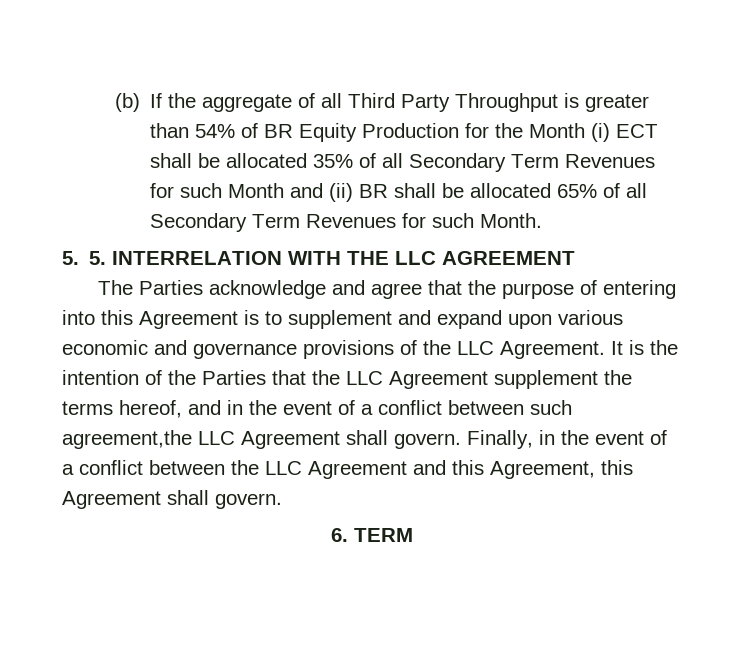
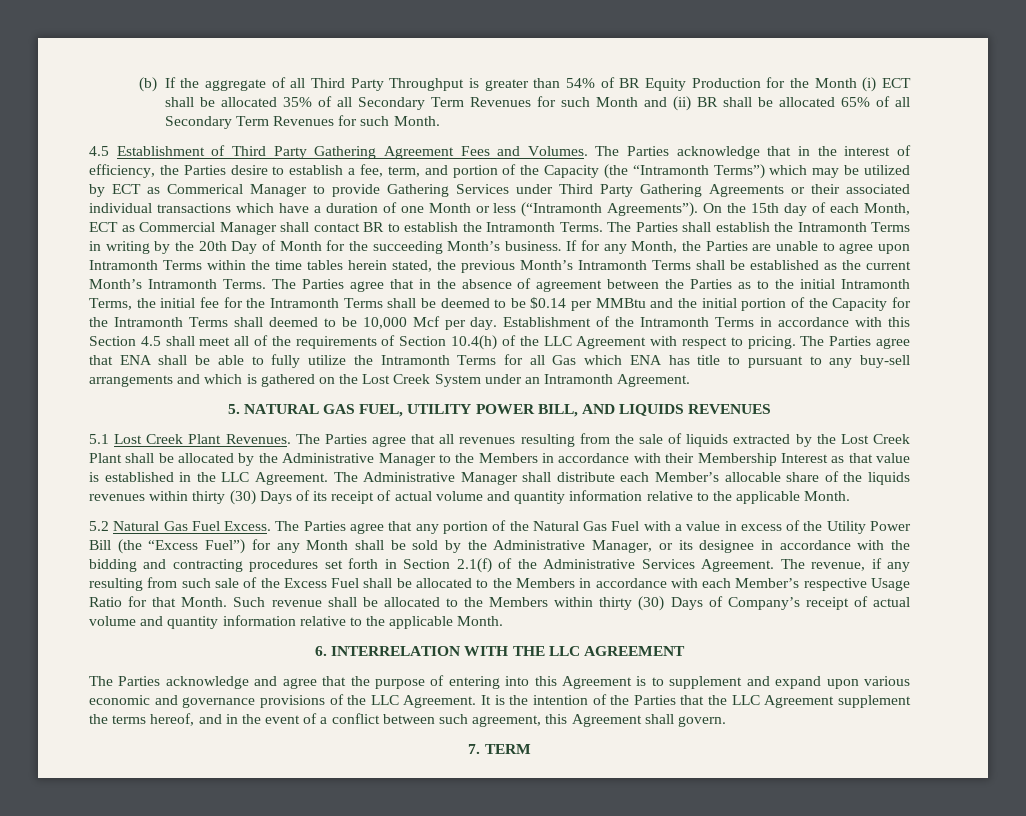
- 5. 5. INTERRELATION WITH THE LLC AGREEMENT
+ 4.5 Establishment of Third Party Gathering Agreement Fees and Volumes. The Parties acknowledge that in the interest of efficiency, the Parties desire to establish a fee, term, and portion of the Capacity (the “Intramonth Terms”) which may be utilized by ECT as Commerical Manager to provide Gathering Services under Third Party Gathering Agreements or their associated individual transactions which have a duration of one Month or less (“Intramonth Agreements”). On the 15th day of each Month, ECT as Commercial Manager shall contact BR to establish the Intramonth Terms. The Parties shall establish the Intramonth Terms in writing by the 20th Day of Month for the succeeding Month’s business. If for any Month, the Parties are unable to agree upon Intramonth Terms within the time tables herein stated, the previous Month’s Intramonth Terms shall be established as the current Month’s Intramonth Terms. The Parties agree that in the absence of agreement between the Parties as to the initial Intramonth Terms, the initial fee for the Intramonth Terms shall be deemed to be $0.14 per MMBtu and the initial portion of the Capacity for the Intramonth Terms shall deemed to be 10,000 Mcf per day. Establishment of the Intramonth Terms in accordance with this Section 4.5 shall meet all of the requirements of Section 10.4(h) of the LLC Agreement with respect to pricing. The Parties agree that ENA shall be able to fully utilize the Intramonth Terms for all Gas which ENA has title to pursuant to any buy-sell arrangements and which is gathered on the Lost Creek System under an Intramonth Agreement.
+ 5. NATURAL GAS FUEL, UTILITY POWER BILL, AND LIQUIDS REVENUES
+ 5.1 Lost Creek Plant Revenues. The Parties agree that all revenues resulting from the sale of liquids extracted by the Lost Creek Plant shall be allocated by the Administrative Manager to the Members in accordance with their Membership Interest as that value is established in the LLC Agreement. The Administrative Manager shall distribute each Member’s allocable share of the liquids revenues within thirty (30) Days of its receipt of actual volume and quantity information relative to the applicable Month.
+ 5.2 Natural Gas Fuel Excess. The Parties agree that any portion of the Natural Gas Fuel with a value in excess of the Utility Power Bill (the “Excess Fuel”) for any Month shall be sold by the Administrative Manager, or its designee in accordance with the bidding and contracting procedures set forth in Section 2.1(f) of the Administrative Services Agreement. The revenue, if any resulting from such sale of the Excess Fuel shall be allocated to the Members in accordance with each Member’s respective Usage Ratio for that Month. Such revenue shall be allocated to the Members within thirty (30) Days of Company’s receipt of actual volume and quantity information relative to the applicable Month.
+ 6. INTERRELATION WITH THE LLC AGREEMENT
- It is the intention of the Parties that the LLC Agreement supplement the terms hereof, and in the event of a conflict between such agreement,the LLC Agreement shall govern. Finally, in the event of a conflict between the LLC Agreement and this Agreement, this Agreement shall govern.
+ It is the intention of the Parties that the LLC Agreement supplement the terms hereof, and in the event of a conflict between such agreement, this Agreement shall govern.
- 6. TERM
+ 7. TERM

